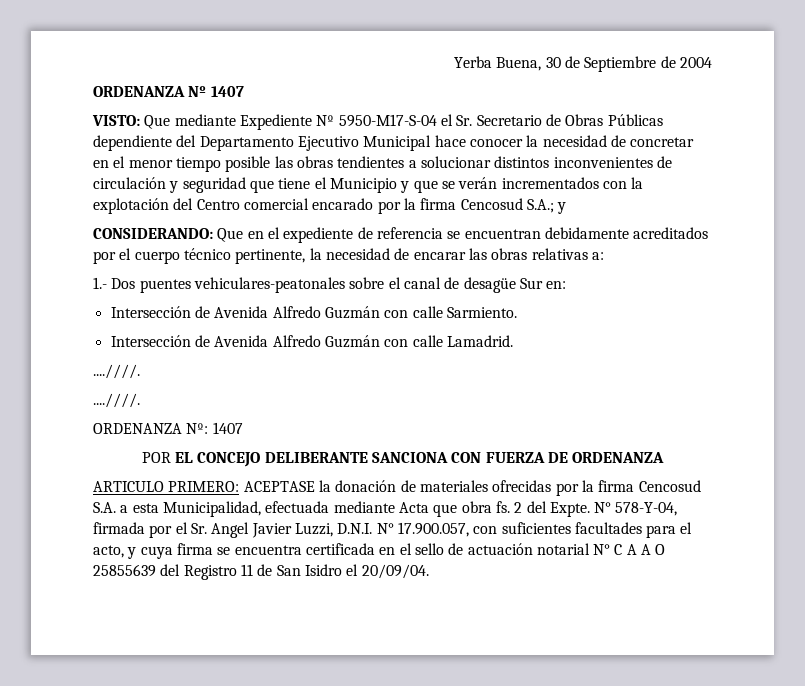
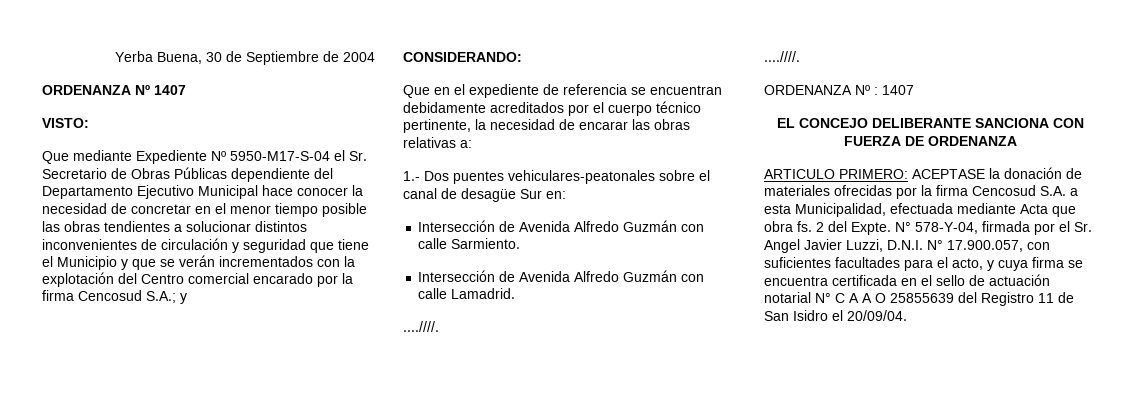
- VISTO: Que mediante Expediente Nº 5950-M17-S-04 el Sr. Secretario de Obras Públicas dependiente del Departamento Ejecutivo Municipal hace conocer la necesidad de concretar en el menor tiempo posible las obras tendientes a solucionar distintos inconvenientes de circulación y seguridad que tiene el Municipio y que se verán incrementados con la explotación del Centro comercial encarado por la firma Cencosud S.A.;
+ VISTO:
+ Que mediante Expediente Nº 5950-M17-S-04 el Sr. Secretario de Obras Públicas dependiente del Departamento Ejecutivo Municipal hace conocer la necesidad de concretar en el menor tiempo posible las obras tendientes a solucionar distintos inconvenientes de circulación y seguridad que tiene el Municipio y que se verán incrementados con la explotación del Centro comercial encarado por la firma Cencosud S.A.;
- CONSIDERANDO: Que en el expediente de referencia se encuentran debidamente acreditados por el cuerpo técnico pertinente, la necesidad de encarar las obras relativas a:
+ CONSIDERANDO:
+ Que en el expediente de referencia se encuentran debidamente acreditados por el cuerpo técnico pertinente, la necesidad de encarar las obras relativas a:
- ORDENANZA Nº: 1407
- POR EL CONCEJO DELIBERANTE SANCIONA CON FUERZA DE ORDENANZA
+ ORDENANZA Nº : 1407
+ EL CONCEJO DELIBERANTE SANCIONA CON FUERZA DE ORDENANZA

